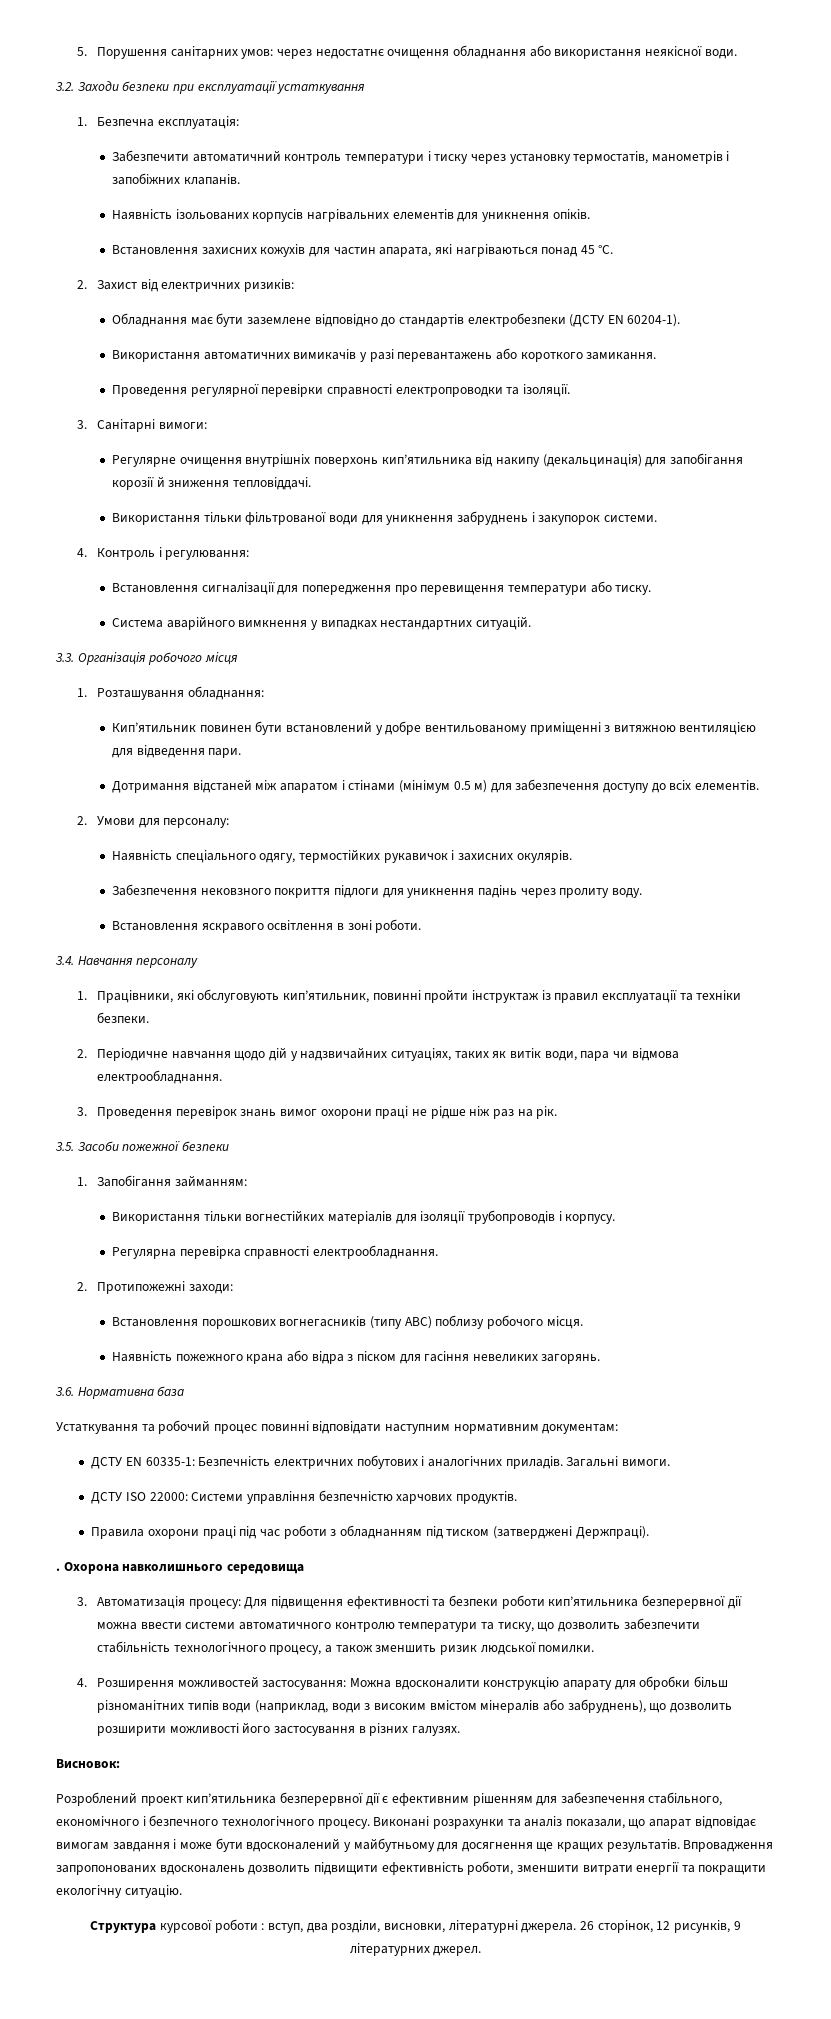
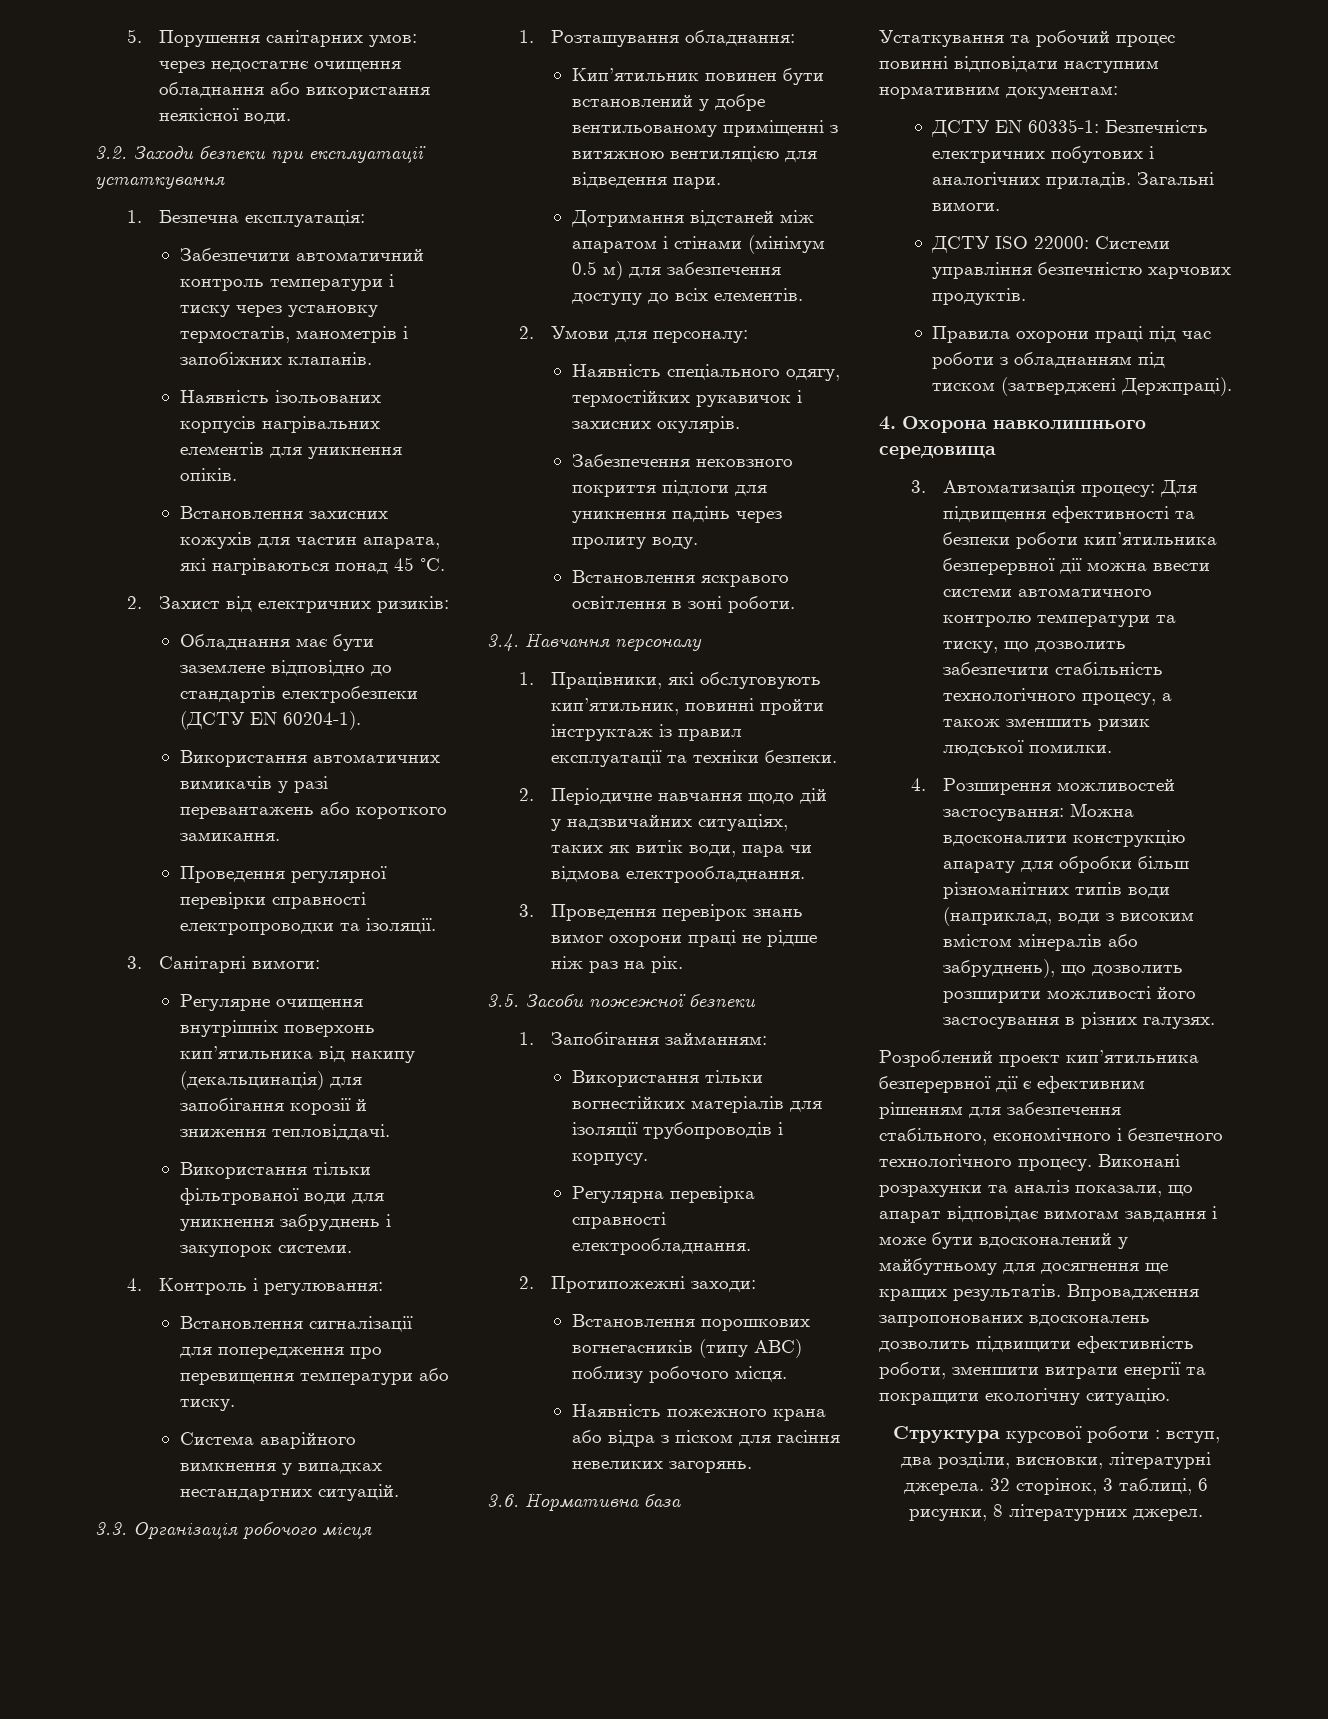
- . Охорона навколишнього середовища
+ 4. Охорона навколишнього середовища
- Висновок:
- 26 сторінок, 12 рисунків, 9 літературних джерел.
+ 32 сторінок, 3 таблиці, 6 рисунки, 8 літературних джерел.

